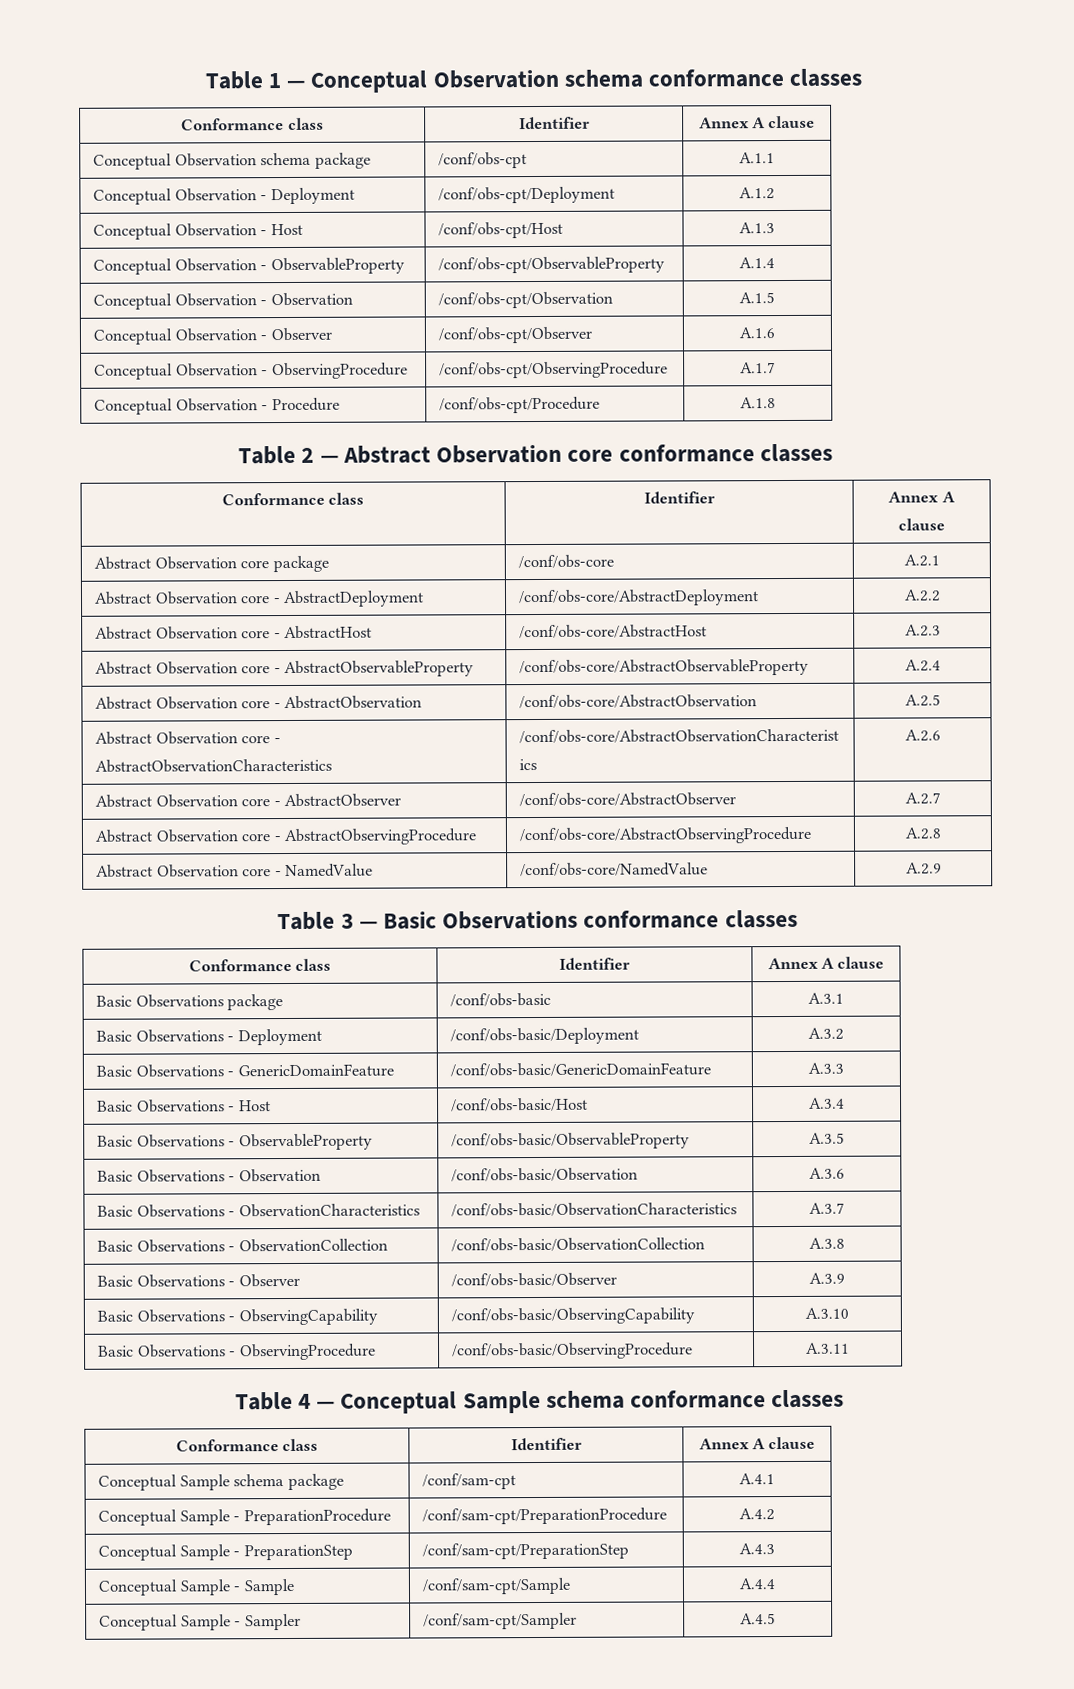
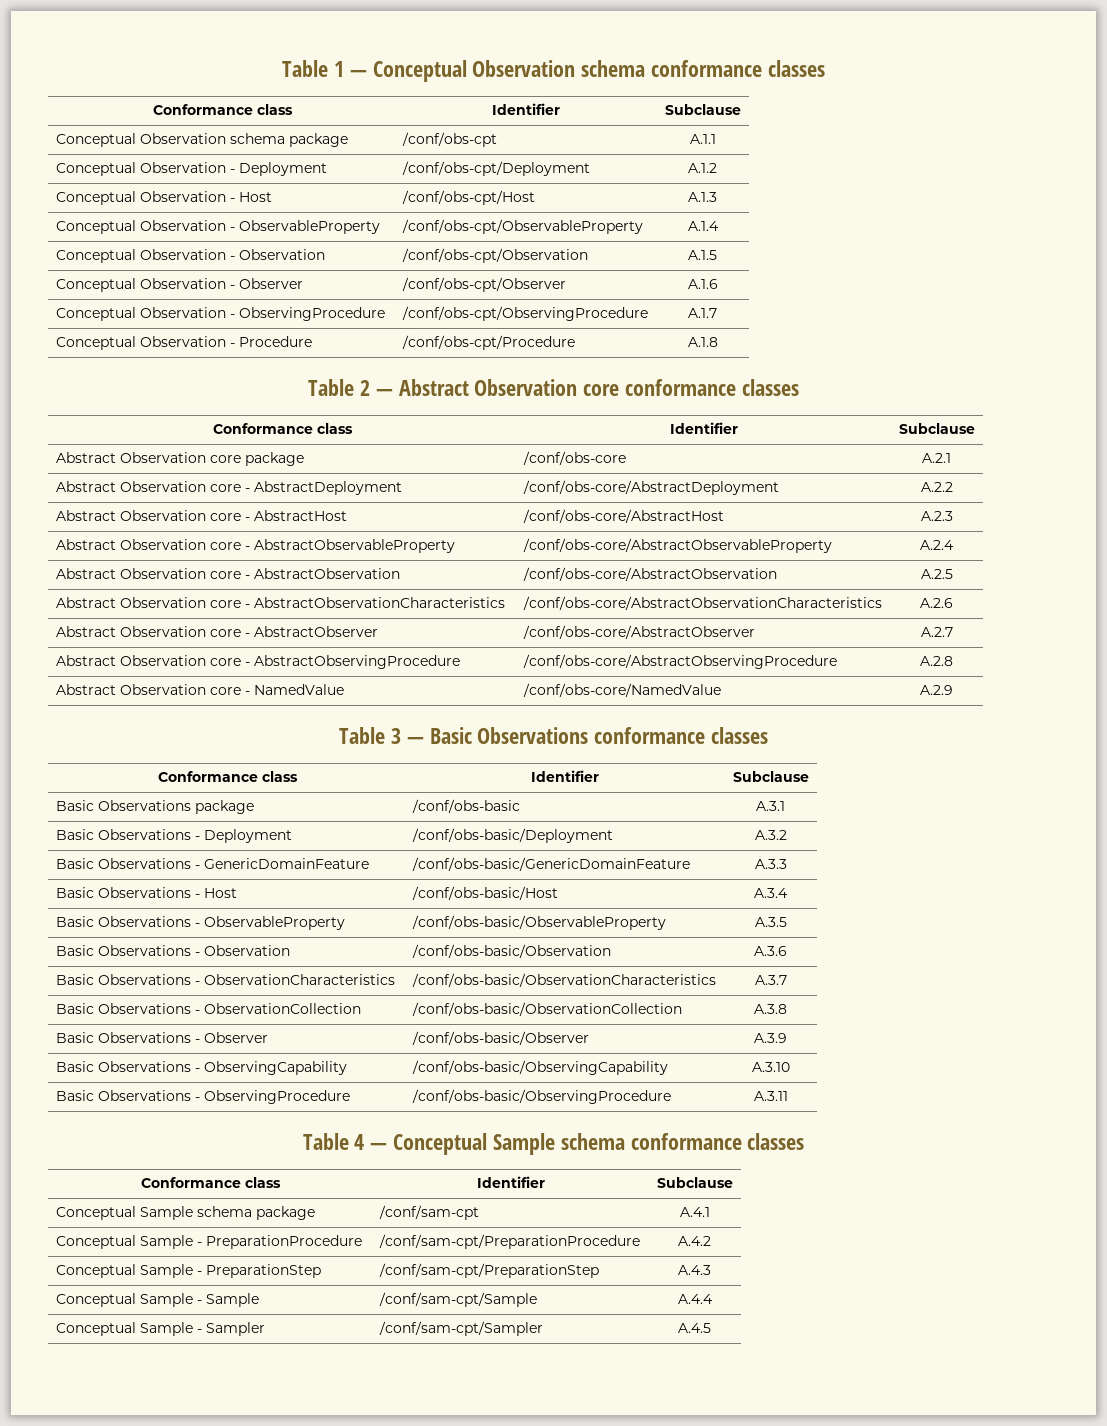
  Table 1 — Conceptual Observation schema conformance classes
- Conformance class | Identifier | Annex A clause
+ Conformance class | Identifier | Subclause
  Table 2 — Abstract Observation core conformance classes
- Conformance class | Identifier | Annex A clause
+ Conformance class | Identifier | Subclause
  Table 3 — Basic Observations conformance classes
- Conformance class | Identifier | Annex A clause
+ Conformance class | Identifier | Subclause
  Table 4 — Conceptual Sample schema conformance classes
- Conformance class | Identifier | Annex A clause
+ Conformance class | Identifier | Subclause

